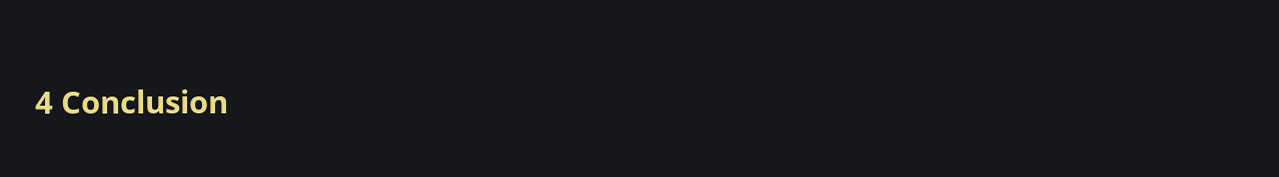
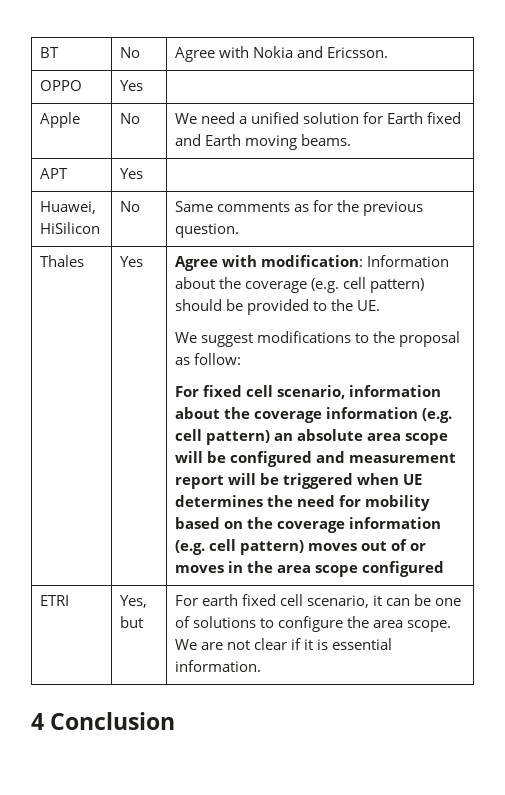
+ BT | No | Agree with Nokia and Ericsson.
+ OPPO | Yes |
+ Apple | No | We need a unified solution for Earth fixed and Earth moving beams.
+ APT | Yes |
+ Huawei, HiSilicon | No | Same comments as for the previous question.
+ Thales | Yes | Agree with modification: Information about the coverage (e.g. cell pattern) should be provided to the UE.
+ We suggest modifications to the proposal as follow:
+ For fixed cell scenario, information about the coverage information (e.g. cell pattern) an absolute area scope will be configured and measurement report will be triggered when UE determines the need for mobility based on the coverage information (e.g. cell pattern) moves out of or moves in the area scope configured
+ ETRI | Yes, but | For earth fixed cell scenario, it can be one of solutions to configure the area scope. We are not clear if it is essential information.

